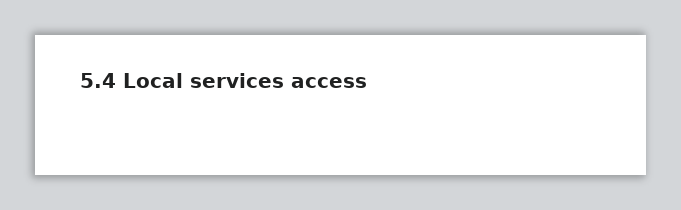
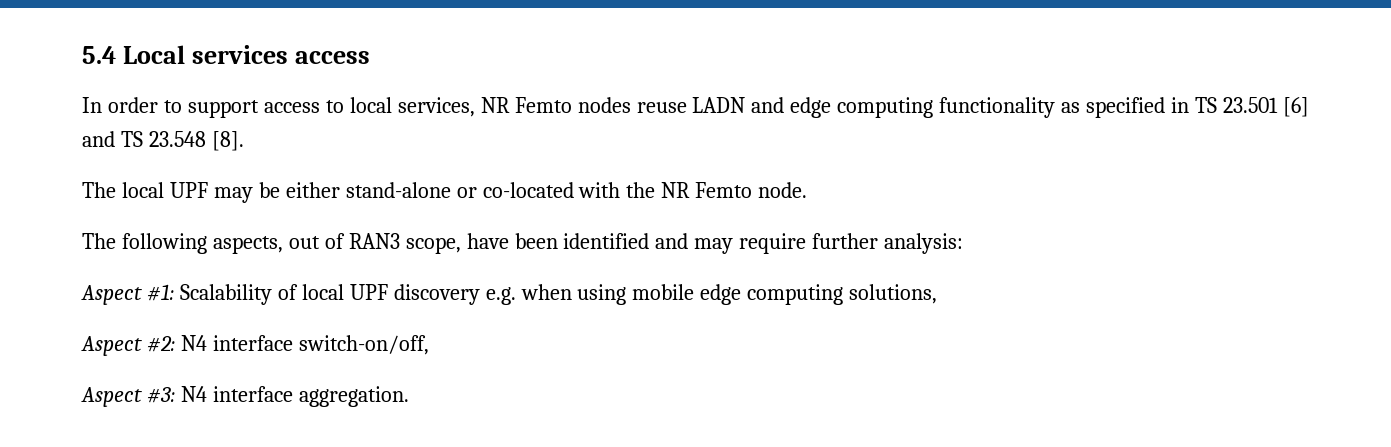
+ In order to support access to local services, NR Femto nodes reuse LADN and edge computing functionality as specified in TS 23.501 [6] and TS 23.548 [8].
+ The local UPF may be either stand-alone or co-located with the NR Femto node.
+ The following aspects, out of RAN3 scope, have been identified and may require further analysis:
+ Aspect #1: Scalability of local UPF discovery e.g. when using mobile edge computing solutions,
+ Aspect #2: N4 interface switch-on/off,
+ Aspect #3: N4 interface aggregation.

